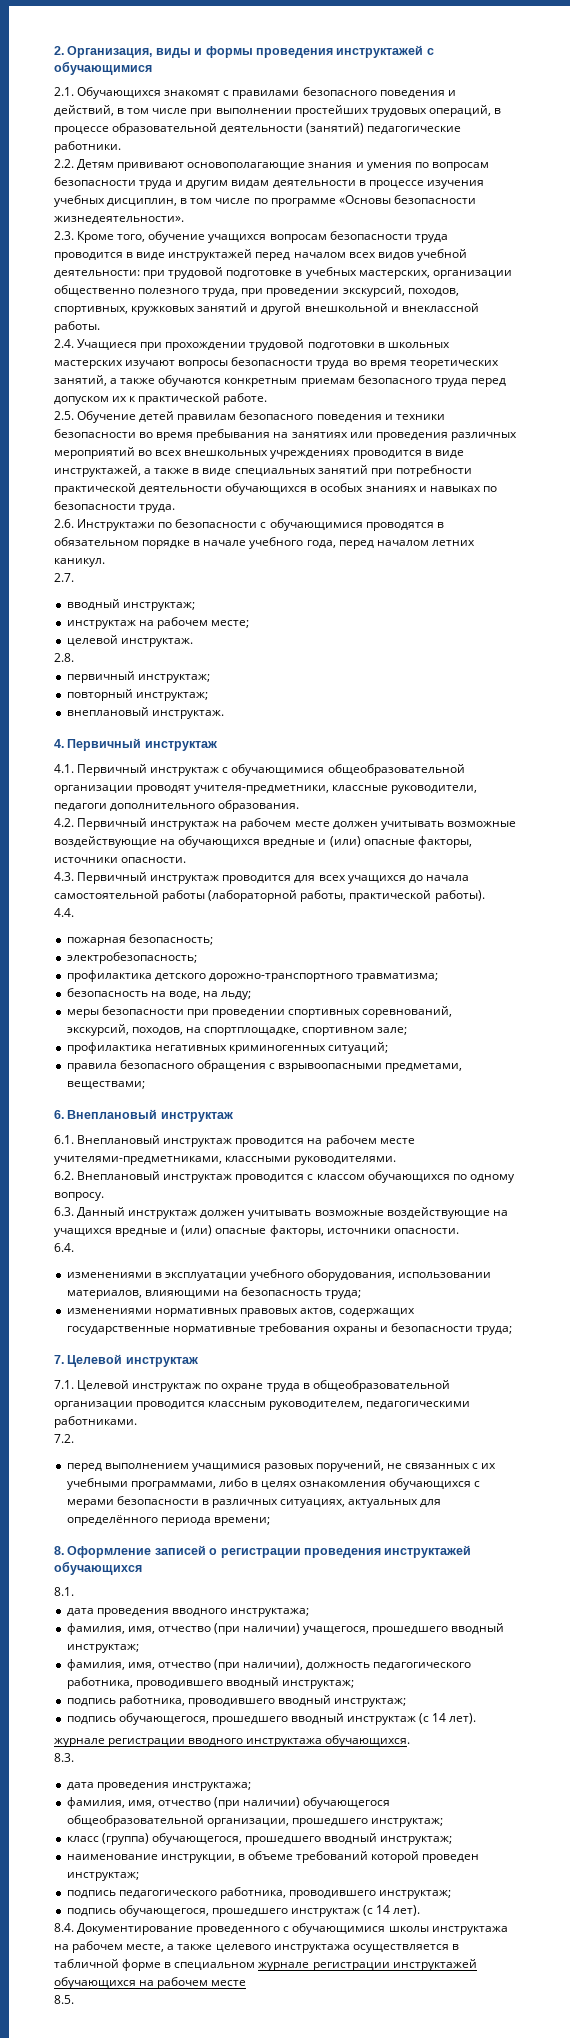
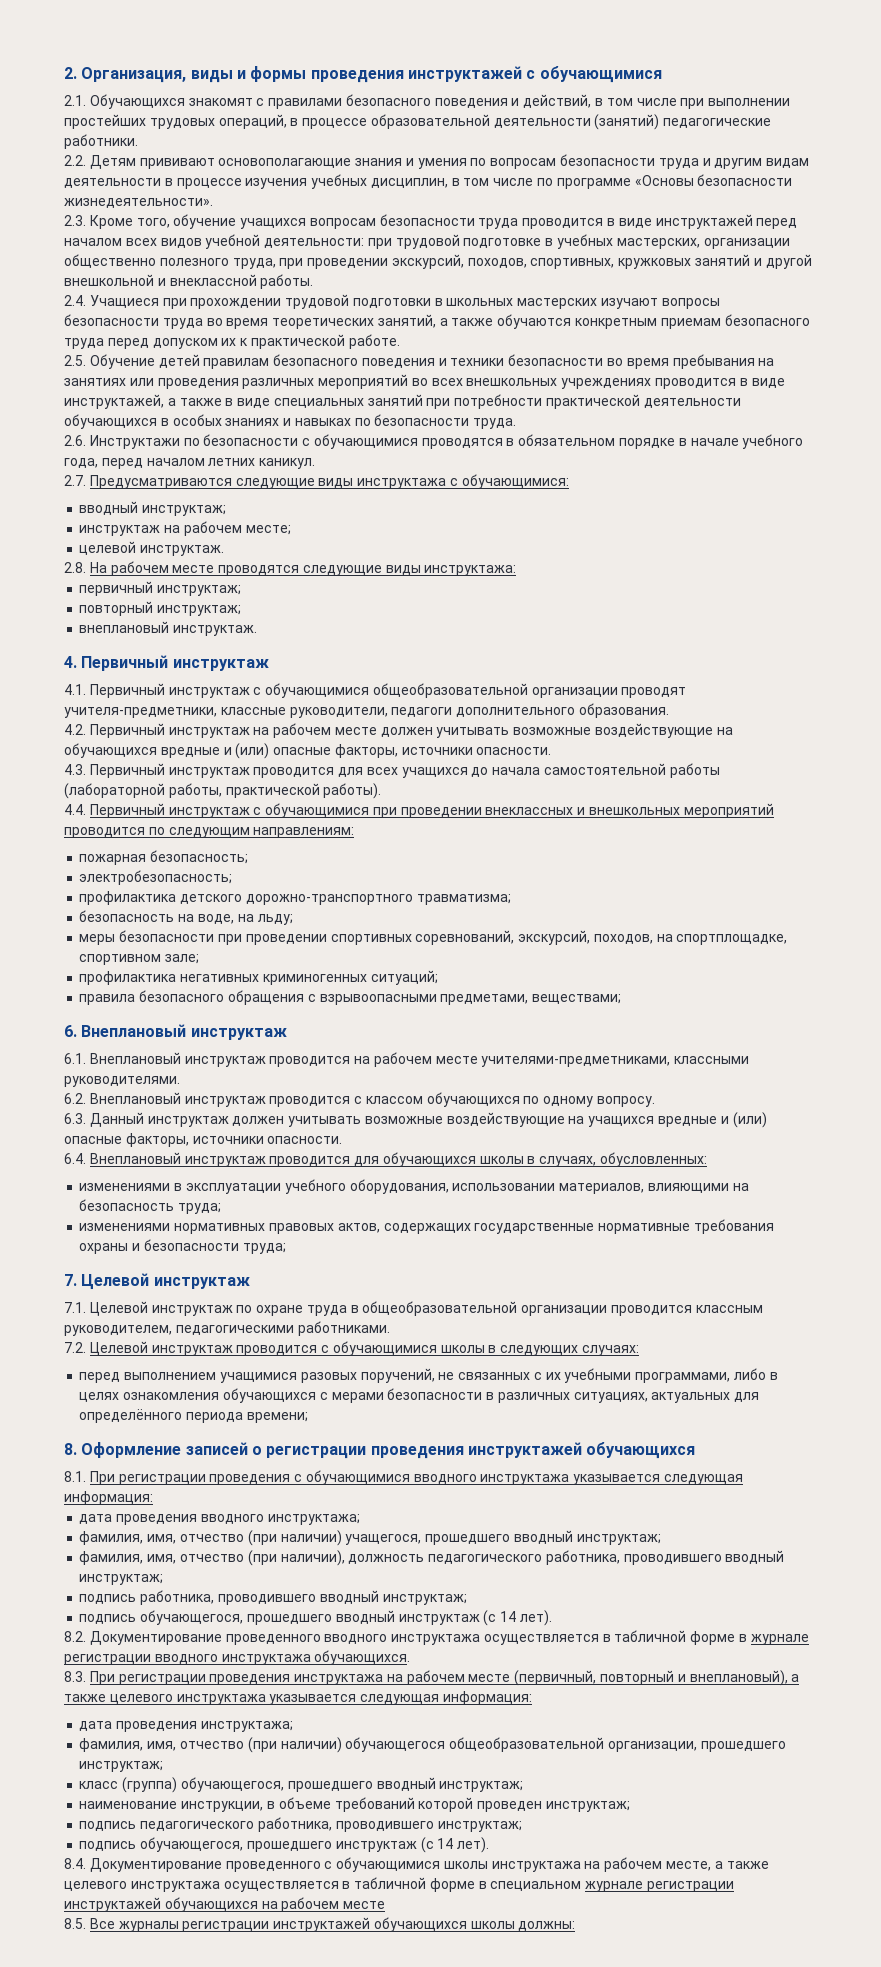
- 2.7.
+ 2.7. Предусматриваются следующие виды инструктажа с обучающимися:
- 2.8.
+ 2.8. На рабочем месте проводятся следующие виды инструктажа:
- 4.4.
+ 4.4. Первичный инструктаж с обучающимися при проведении внеклассных и внешкольных мероприятий проводится по следующим направлениям:
- 6.4.
+ 6.4. Внеплановый инструктаж проводится для обучающихся школы в случаях, обусловленных:
- 7.2.
+ 7.2. Целевой инструктаж проводится с обучающимися школы в следующих случаях:
- 8.1.
+ 8.1. При регистрации проведения с обучающимися вводного инструктажа указывается следующая информация:
- журнале регистрации вводного инструктажа обучающихся.
+ 8.2. Документирование проведенного вводного инструктажа осуществляется в табличной форме в журнале регистрации вводного инструктажа обучающихся.
- 8.3.
+ 8.3. При регистрации проведения инструктажа на рабочем месте (первичный, повторный и внеплановый), а также целевого инструктажа указывается следующая информация:
- 8.5.
+ 8.5. Все журналы регистрации инструктажей обучающихся школы должны:

